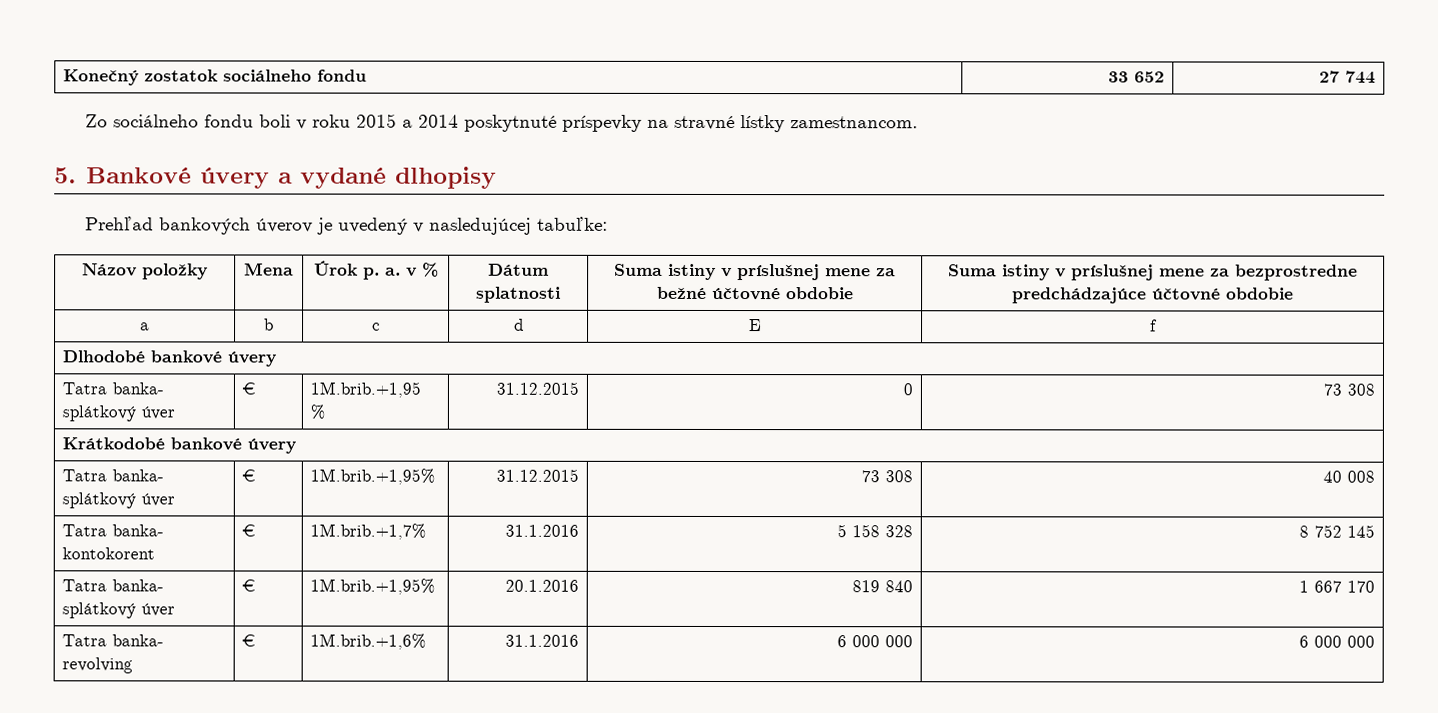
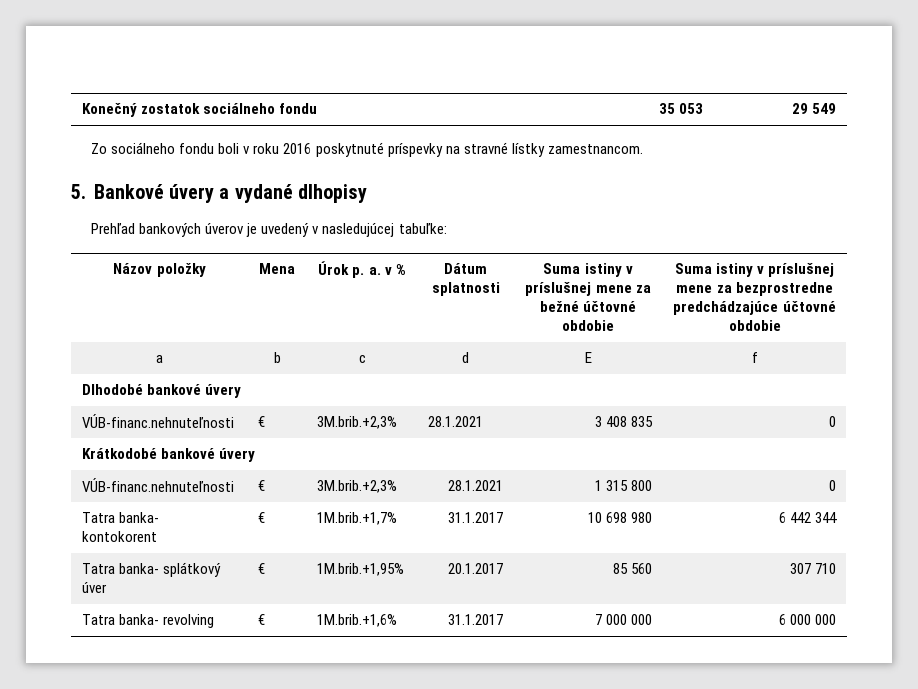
- Konečný zostatok sociálneho fondu | 33 652 | 27 744
+ Konečný zostatok sociálneho fondu | 35 053 | 29 549
- Zo sociálneho fondu boli v roku 2015 a 2014 poskytnuté príspevky na stravné lístky zamestnancom.
+ Zo sociálneho fondu boli v roku 2016 poskytnuté príspevky na stravné lístky zamestnancom.
- Tatra banka- splátkový úver | € | 1M.brib.+1,95 % | 31.12.2015 | 0 | 73 308
+ VÚB-financ.nehnuteľnosti | € | 3M.brib.+2,3% | 28.1.2021 | 3 408 835 | 0
- Tatra banka- splátkový úver | € | 1M.brib.+1,95% | 31.12.2015 | 73 308 | 40 008
- Tatra banka- kontokorent | € | 1M.brib.+1,7% | 31.1.2016 | 5 158 328 | 8 752 145
- Tatra banka- splátkový úver | € | 1M.brib.+1,95% | 20.1.2016 | 819 840 | 1 667 170
+ VÚB-financ.nehnuteľnosti | € | 3M.brib.+2,3% | 28.1.2021 | 1 315 800 | 0
+ Tatra banka- kontokorent | € | 1M.brib.+1,7% | 31.1.2017 | 10 698 980 | 6 442 344
+ Tatra banka- splátkový úver | € | 1M.brib.+1,95% | 20.1.2017 | 85 560 | 307 710
- Tatra banka- revolving | € | 1M.brib.+1,6% | 31.1.2016 | 6 000 000 | 6 000 000
+ Tatra banka- revolving | € | 1M.brib.+1,6% | 31.1.2017 | 7 000 000 | 6 000 000

